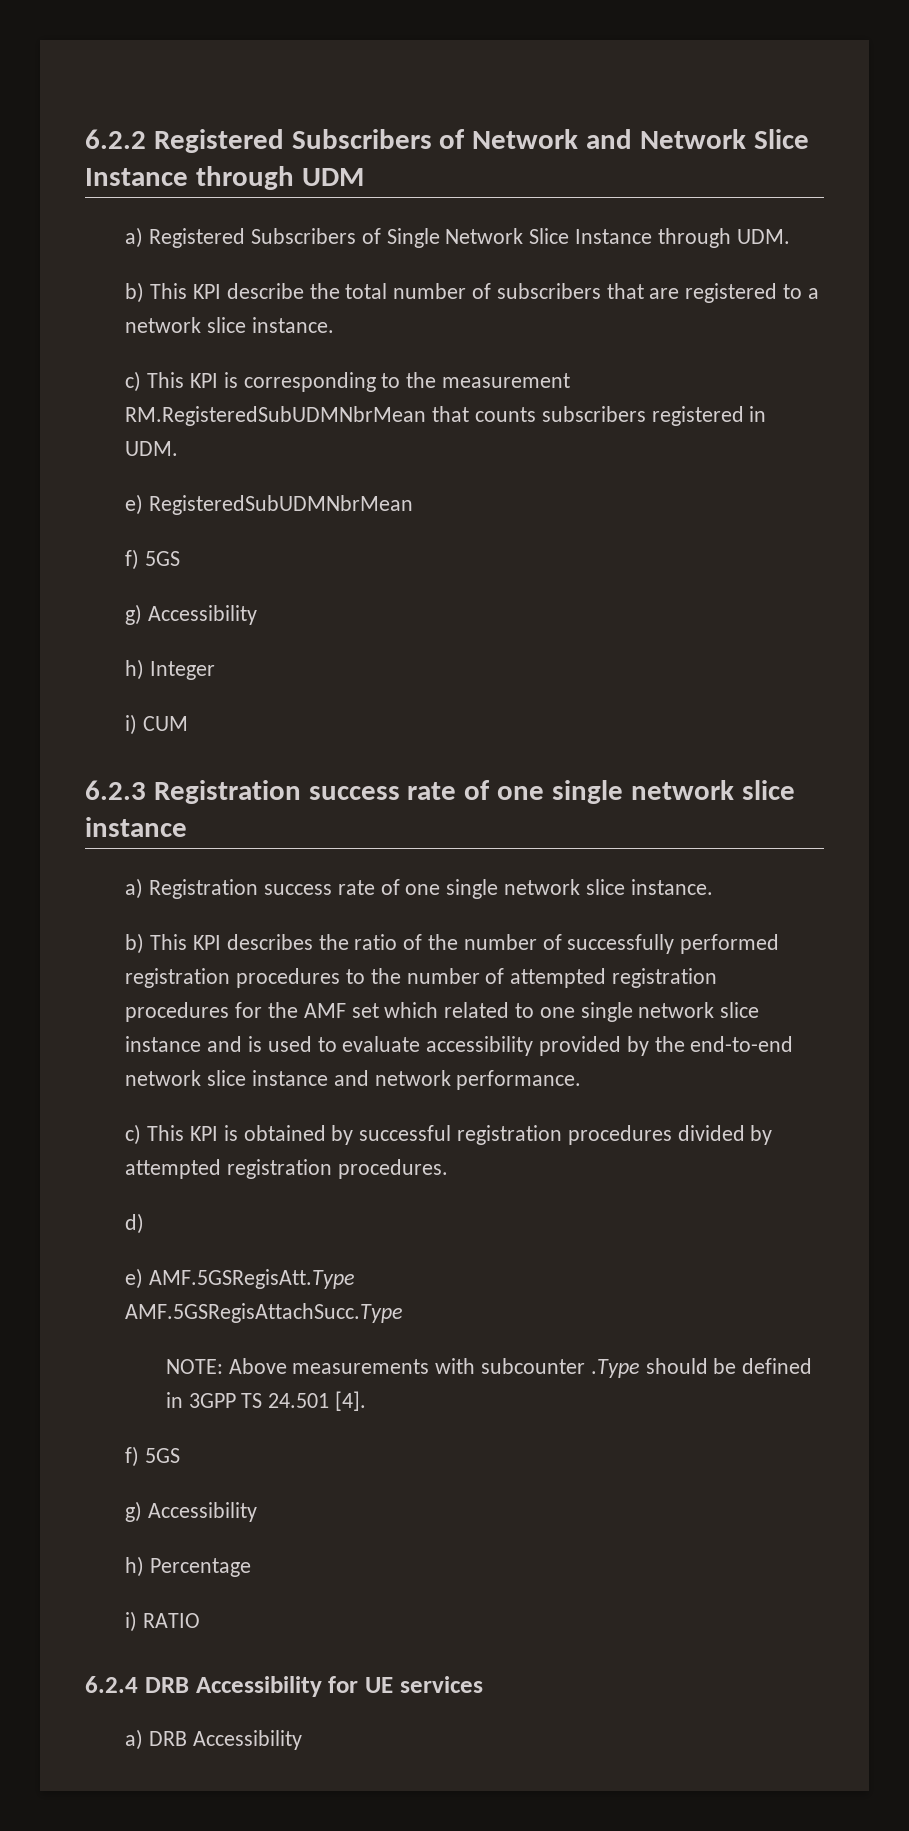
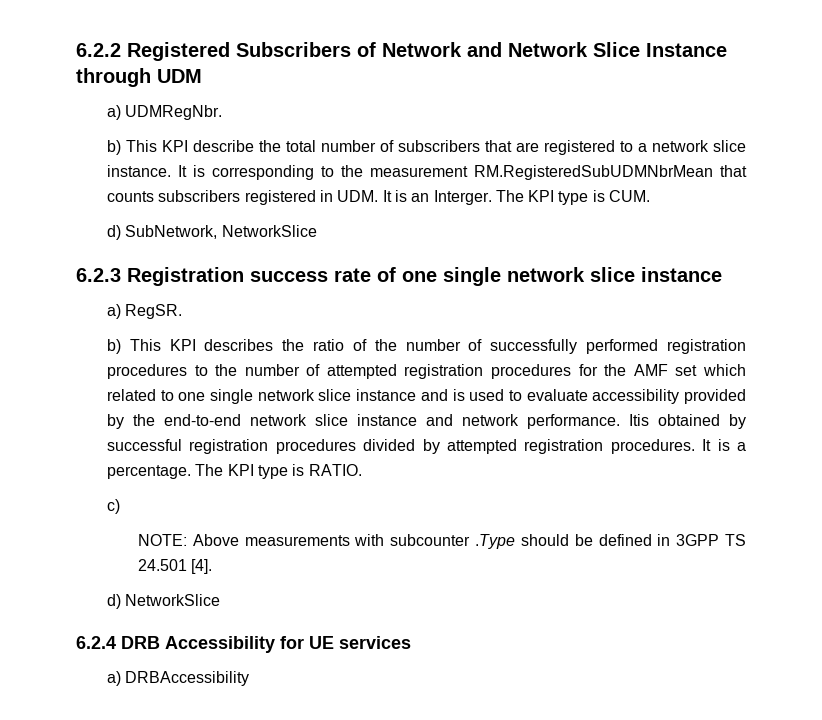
- a) Registered Subscribers of Single Network Slice Instance through UDM.
+ a) UDMRegNbr.
- b) This KPI describe the total number of subscribers that are registered to a network slice instance.
- c) This KPI is corresponding to the measurement RM.RegisteredSubUDMNbrMean that counts subscribers registered in UDM.
- e) RegisteredSubUDMNbrMean
- f) 5GS
- g) Accessibility
- h) Integer
- i) CUM
+ b) This KPI describe the total number of subscribers that are registered to a network slice instance. It is corresponding to the measurement RM.RegisteredSubUDMNbrMean that counts subscribers registered in UDM. It is an Interger. The KPI type is CUM.
+ d) SubNetwork, NetworkSlice
- a) Registration success rate of one single network slice instance.
+ a) RegSR.
- b) This KPI describes the ratio of the number of successfully performed registration procedures to the number of attempted registration procedures for the AMF set which related to one single network slice instance and is used to evaluate accessibility provided by the end-to-end network slice instance and network performance.
- c) This KPI is obtained by successful registration procedures divided by attempted registration procedures.
- d)
- e) AMF.5GSRegisAtt.Type
- AMF.5GSRegisAttachSucc.Type
+ b) This KPI describes the ratio of the number of successfully performed registration procedures to the number of attempted registration procedures for the AMF set which related to one single network slice instance and is used to evaluate accessibility provided by the end-to-end network slice instance and network performance. Itis obtained by successful registration procedures divided by attempted registration procedures. It is a percentage. The KPI type is RATIO.
+ c)
  NOTE: Above measurements with subcounter .Type should be defined in 3GPP TS 24.501 [4].
- f) 5GS
- g) Accessibility
- h) Percentage
- i) RATIO
+ d) NetworkSlice
- a) DRB Accessibility
+ a) DRBAccessibility

